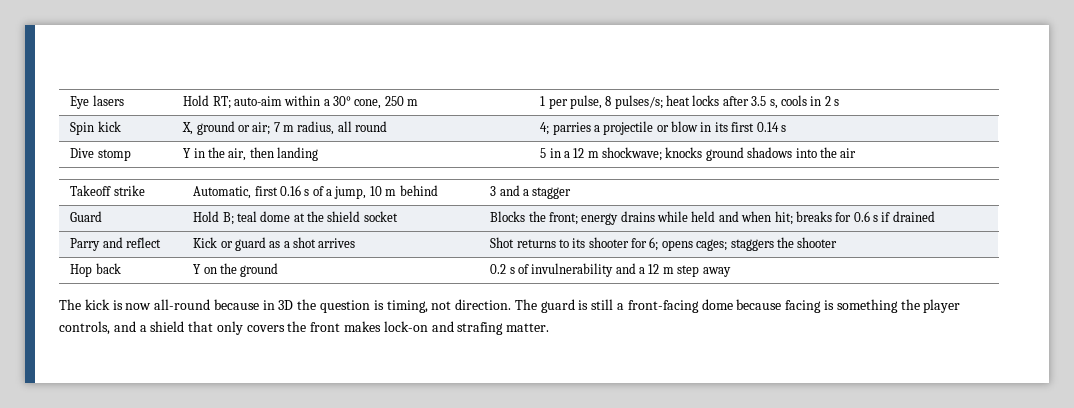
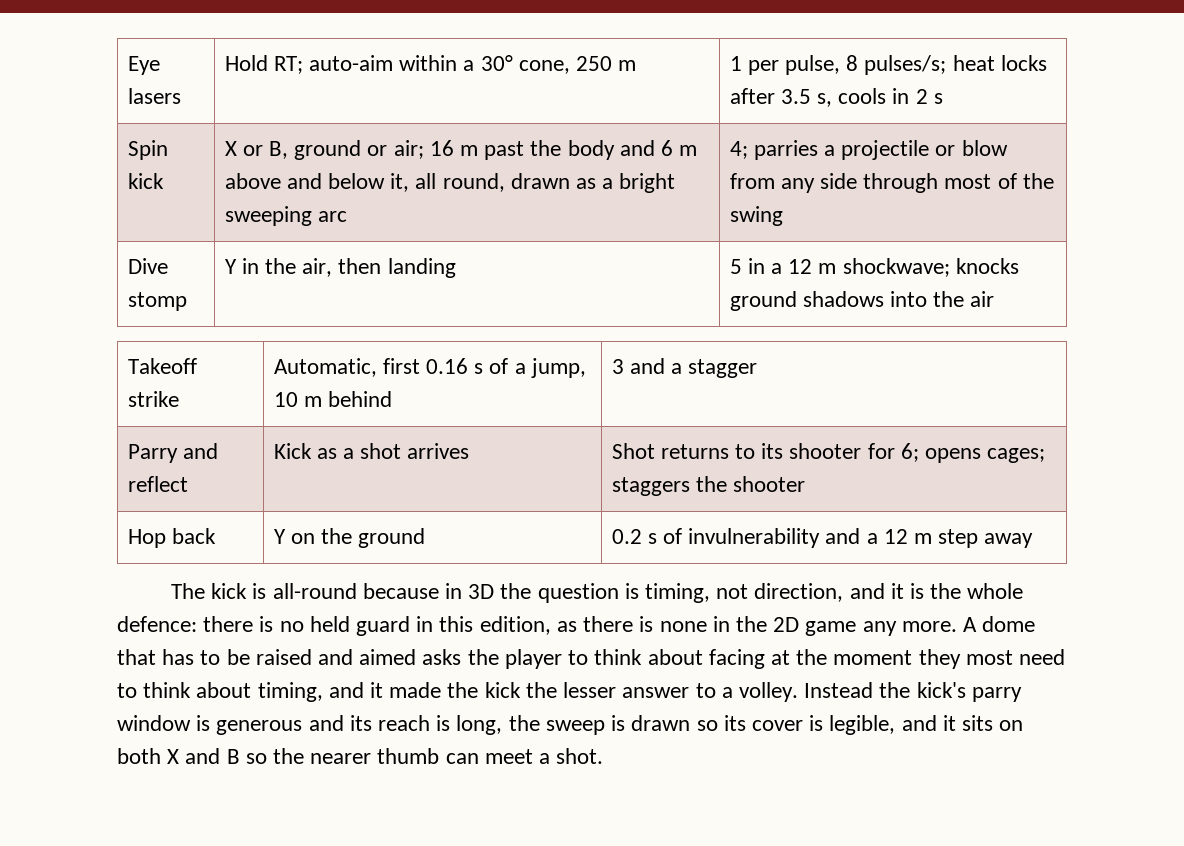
- X, ground or air; 7 m radius, all round
+ X or B, ground or air; 16 m past the body and 6 m above and below it, all round, drawn as a bright sweeping arc
- 4; parries a projectile or blow in its first 0.14 s
+ 4; parries a projectile or blow from any side through most of the swing
- Guard | Hold B; teal dome at the shield socket | Blocks the front; energy drains while held and when hit; breaks for 0.6 s if drained
- Parry and reflect | Kick or guard as a shot arrives | Shot returns to its shooter for 6; opens cages; staggers the shooter
+ Parry and reflect | Kick as a shot arrives | Shot returns to its shooter for 6; opens cages; staggers the shooter
- The kick is now all-round because in 3D the question is timing, not direction. The guard is still a front-facing dome because facing is something the player controls, and a shield that only covers the front makes lock-on and strafing matter.
+ The kick is all-round because in 3D the question is timing, not direction, and it is the whole defence: there is no held guard in this edition, as there is none in the 2D game any more. A dome that has to be raised and aimed asks the player to think about facing at the moment they most need to think about timing, and it made the kick the lesser answer to a volley. Instead the kick's parry window is generous and its reach is long, the sweep is drawn so its cover is legible, and it sits on both X and B so the nearer thumb can meet a shot.

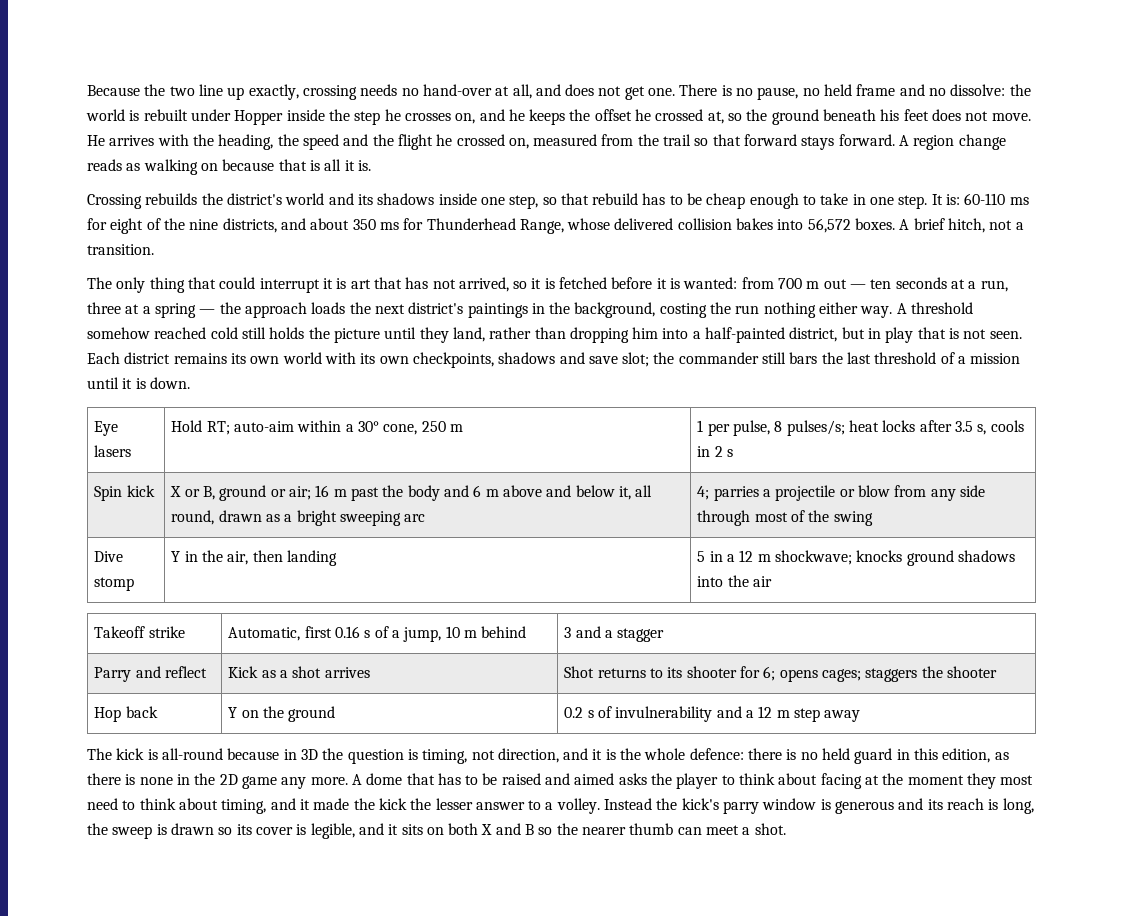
+ Because the two line up exactly, crossing needs no hand-over at all, and does not get one. There is no pause, no held frame and no dissolve: the world is rebuilt under Hopper inside the step he crosses on, and he keeps the offset he crossed at, so the ground beneath his feet does not move. He arrives with the heading, the speed and the flight he crossed on, measured from the trail so that forward stays forward. A region change reads as walking on because that is all it is.
+ Crossing rebuilds the district's world and its shadows inside one step, so that rebuild has to be cheap enough to take in one step. It is: 60-110 ms for eight of the nine districts, and about 350 ms for Thunderhead Range, whose delivered collision bakes into 56,572 boxes. A brief hitch, not a transition.
+ The only thing that could interrupt it is art that has not arrived, so it is fetched before it is wanted: from 700 m out — ten seconds at a run, three at a spring — the approach loads the next district's paintings in the background, costing the run nothing either way. A threshold somehow reached cold still holds the picture until they land, rather than dropping him into a half-painted district, but in play that is not seen. Each district remains its own world with its own checkpoints, shadows and save slot; the commander still bars the last threshold of a mission until it is down.

